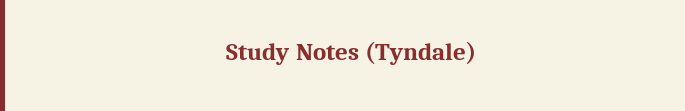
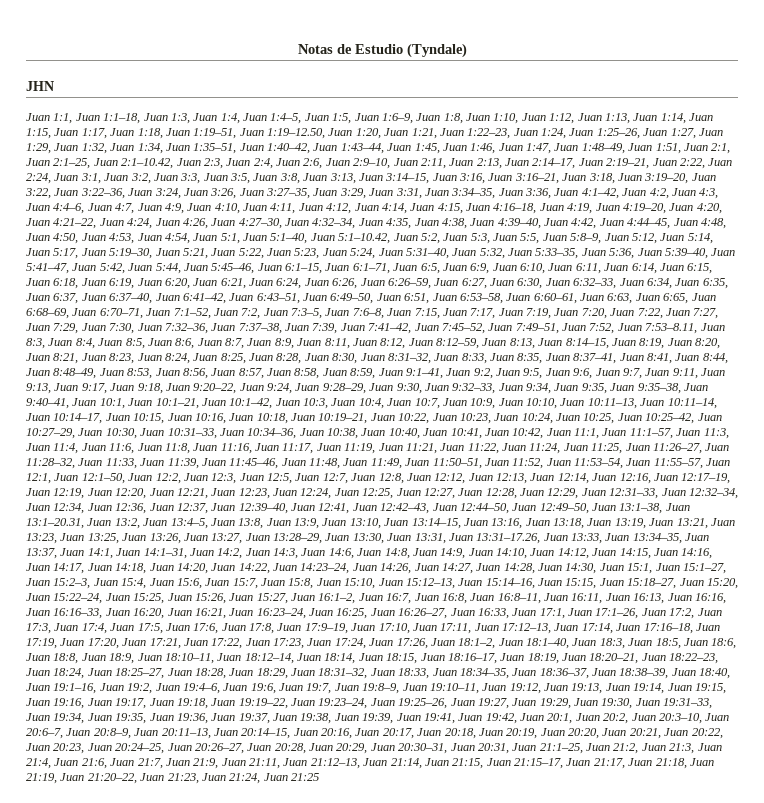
- Study Notes (Tyndale)
+ Notas de Estudio (Tyndale)
+ JHN
+ Juan 1:1, Juan 1:1–18, Juan 1:3, Juan 1:4, Juan 1:4–5, Juan 1:5, Juan 1:6–9, Juan 1:8, Juan 1:10, Juan 1:12, Juan 1:13, Juan 1:14, Juan 1:15, Juan 1:17, Juan 1:18, Juan 1:19–51, Juan 1:19–12.50, Juan 1:20, Juan 1:21, Juan 1:22–23, Juan 1:24, Juan 1:25–26, Juan 1:27, Juan 1:29, Juan 1:32, Juan 1:34, Juan 1:35–51, Juan 1:40–42, Juan 1:43–44, Juan 1:45, Juan 1:46, Juan 1:47, Juan 1:48–49, Juan 1:51, Juan 2:1, Juan 2:1–25, Juan 2:1–10.42, Juan 2:3, Juan 2:4, Juan 2:6, Juan 2:9–10, Juan 2:11, Juan 2:13, Juan 2:14–17, Juan 2:19–21, Juan 2:22, Juan 2:24, Juan 3:1, Juan 3:2, Juan 3:3, Juan 3:5, Juan 3:8, Juan 3:13, Juan 3:14–15, Juan 3:16, Juan 3:16–21, Juan 3:18, Juan 3:19–20, Juan 3:22, Juan 3:22–36, Juan 3:24, Juan 3:26, Juan 3:27–35, Juan 3:29, Juan 3:31, Juan 3:34–35, Juan 3:36, Juan 4:1–42, Juan 4:2, Juan 4:3, Juan 4:4–6, Juan 4:7, Juan 4:9, Juan 4:10, Juan 4:11, Juan 4:12, Juan 4:14, Juan 4:15, Juan 4:16–18, Juan 4:19, Juan 4:19–20, Juan 4:20, Juan 4:21–22, Juan 4:24, Juan 4:26, Juan 4:27–30, Juan 4:32–34, Juan 4:35, Juan 4:38, Juan 4:39–40, Juan 4:42, Juan 4:44–45, Juan 4:48, Juan 4:50, Juan 4:53, Juan 4:54, Juan 5:1, Juan 5:1–40, Juan 5:1–10.42, Juan 5:2, Juan 5:3, Juan 5:5, Juan 5:8–9, Juan 5:12, Juan 5:14, Juan 5:17, Juan 5:19–30, Juan 5:21, Juan 5:22, Juan 5:23, Juan 5:24, Juan 5:31–40, Juan 5:32, Juan 5:33–35, Juan 5:36, Juan 5:39–40, Juan 5:41–47, Juan 5:42, Juan 5:44, Juan 5:45–46, Juan 6:1–15, Juan 6:1–71, Juan 6:5, Juan 6:9, Juan 6:10, Juan 6:11, Juan 6:14, Juan 6:15, Juan 6:18, Juan 6:19, Juan 6:20, Juan 6:21, Juan 6:24, Juan 6:26, Juan 6:26–59, Juan 6:27, Juan 6:30, Juan 6:32–33, Juan 6:34, Juan 6:35, Juan 6:37, Juan 6:37–40, Juan 6:41–42, Juan 6:43–51, Juan 6:49–50, Juan 6:51, Juan 6:53–58, Juan 6:60–61, Juan 6:63, Juan 6:65, Juan 6:68–69, Juan 6:70–71, Juan 7:1–52, Juan 7:2, Juan 7:3–5, Juan 7:6–8, Juan 7:15, Juan 7:17, Juan 7:19, Juan 7:20, Juan 7:22, Juan 7:27, Juan 7:29, Juan 7:30, Juan 7:32–36, Juan 7:37–38, Juan 7:39, Juan 7:41–42, Juan 7:45–52, Juan 7:49–51, Juan 7:52, Juan 7:53–8.11, Juan 8:3, Juan 8:4, Juan 8:5, Juan 8:6, Juan 8:7, Juan 8:9, Juan 8:11, Juan 8:12, Juan 8:12–59, Juan 8:13, Juan 8:14–15, Juan 8:19, Juan 8:20, Juan 8:21, Juan 8:23, Juan 8:24, Juan 8:25, Juan 8:28, Juan 8:30, Juan 8:31–32, Juan 8:33, Juan 8:35, Juan 8:37–41, Juan 8:41, Juan 8:44, Juan 8:48–49, Juan 8:53, Juan 8:56, Juan 8:57, Juan 8:58, Juan 8:59, Juan 9:1–41, Juan 9:2, Juan 9:5, Juan 9:6, Juan 9:7, Juan 9:11, Juan 9:13, Juan 9:17, Juan 9:18, Juan 9:20–22, Juan 9:24, Juan 9:28–29, Juan 9:30, Juan 9:32–33, Juan 9:34, Juan 9:35, Juan 9:35–38, Juan 9:40–41, Juan 10:1, Juan 10:1–21, Juan 10:1–42, Juan 10:3, Juan 10:4, Juan 10:7, Juan 10:9, Juan 10:10, Juan 10:11–13, Juan 10:11–14, Juan 10:14–17, Juan 10:15, Juan 10:16, Juan 10:18, Juan 10:19–21, Juan 10:22, Juan 10:23, Juan 10:24, Juan 10:25, Juan 10:25–42, Juan 10:27–29, Juan 10:30, Juan 10:31–33, Juan 10:34–36, Juan 10:38, Juan 10:40, Juan 10:41, Juan 10:42, Juan 11:1, Juan 11:1–57, Juan 11:3, Juan 11:4, Juan 11:6, Juan 11:8, Juan 11:16, Juan 11:17, Juan 11:19, Juan 11:21, Juan 11:22, Juan 11:24, Juan 11:25, Juan 11:26–27, Juan 11:28–32, Juan 11:33, Juan 11:39, Juan 11:45–46, Juan 11:48, Juan 11:49, Juan 11:50–51, Juan 11:52, Juan 11:53–54, Juan 11:55–57, Juan 12:1, Juan 12:1–50, Juan 12:2, Juan 12:3, Juan 12:5, Juan 12:7, Juan 12:8, Juan 12:12, Juan 12:13, Juan 12:14, Juan 12:16, Juan 12:17–19, Juan 12:19, Juan 12:20, Juan 12:21, Juan 12:23, Juan 12:24, Juan 12:25, Juan 12:27, Juan 12:28, Juan 12:29, Juan 12:31–33, Juan 12:32–34, Juan 12:34, Juan 12:36, Juan 12:37, Juan 12:39–40, Juan 12:41, Juan 12:42–43, Juan 12:44–50, Juan 12:49–50, Juan 13:1–38, Juan 13:1–20.31, Juan 13:2, Juan 13:4–5, Juan 13:8, Juan 13:9, Juan 13:10, Juan 13:14–15, Juan 13:16, Juan 13:18, Juan 13:19, Juan 13:21, Juan 13:23, Juan 13:25, Juan 13:26, Juan 13:27, Juan 13:28–29, Juan 13:30, Juan 13:31, Juan 13:31–17.26, Juan 13:33, Juan 13:34–35, Juan 13:37, Juan 14:1, Juan 14:1–31, Juan 14:2, Juan 14:3, Juan 14:6, Juan 14:8, Juan 14:9, Juan 14:10, Juan 14:12, Juan 14:15, Juan 14:16, Juan 14:17, Juan 14:18, Juan 14:20, Juan 14:22, Juan 14:23–24, Juan 14:26, Juan 14:27, Juan 14:28, Juan 14:30, Juan 15:1, Juan 15:1–27, Juan 15:2–3, Juan 15:4, Juan 15:6, Juan 15:7, Juan 15:8, Juan 15:10, Juan 15:12–13, Juan 15:14–16, Juan 15:15, Juan 15:18–27, Juan 15:20, Juan 15:22–24, Juan 15:25, Juan 15:26, Juan 15:27, Juan 16:1–2, Juan 16:7, Juan 16:8, Juan 16:8–11, Juan 16:11, Juan 16:13, Juan 16:16, Juan 16:16–33, Juan 16:20, Juan 16:21, Juan 16:23–24, Juan 16:25, Juan 16:26–27, Juan 16:33, Juan 17:1, Juan 17:1–26, Juan 17:2, Juan 17:3, Juan 17:4, Juan 17:5, Juan 17:6, Juan 17:8, Juan 17:9–19, Juan 17:10, Juan 17:11, Juan 17:12–13, Juan 17:14, Juan 17:16–18, Juan 17:19, Juan 17:20, Juan 17:21, Juan 17:22, Juan 17:23, Juan 17:24, Juan 17:26, Juan 18:1–2, Juan 18:1–40, Juan 18:3, Juan 18:5, Juan 18:6, Juan 18:8, Juan 18:9, Juan 18:10–11, Juan 18:12–14, Juan 18:14, Juan 18:15, Juan 18:16–17, Juan 18:19, Juan 18:20–21, Juan 18:22–23, Juan 18:24, Juan 18:25–27, Juan 18:28, Juan 18:29, Juan 18:31–32, Juan 18:33, Juan 18:34–35, Juan 18:36–37, Juan 18:38–39, Juan 18:40, Juan 19:1–16, Juan 19:2, Juan 19:4–6, Juan 19:6, Juan 19:7, Juan 19:8–9, Juan 19:10–11, Juan 19:12, Juan 19:13, Juan 19:14, Juan 19:15, Juan 19:16, Juan 19:17, Juan 19:18, Juan 19:19–22, Juan 19:23–24, Juan 19:25–26, Juan 19:27, Juan 19:29, Juan 19:30, Juan 19:31–33, Juan 19:34, Juan 19:35, Juan 19:36, Juan 19:37, Juan 19:38, Juan 19:39, Juan 19:41, Juan 19:42, Juan 20:1, Juan 20:2, Juan 20:3–10, Juan 20:6–7, Juan 20:8–9, Juan 20:11–13, Juan 20:14–15, Juan 20:16, Juan 20:17, Juan 20:18, Juan 20:19, Juan 20:20, Juan 20:21, Juan 20:22, Juan 20:23, Juan 20:24–25, Juan 20:26–27, Juan 20:28, Juan 20:29, Juan 20:30–31, Juan 20:31, Juan 21:1–25, Juan 21:2, Juan 21:3, Juan 21:4, Juan 21:6, Juan 21:7, Juan 21:9, Juan 21:11, Juan 21:12–13, Juan 21:14, Juan 21:15, Juan 21:15–17, Juan 21:17, Juan 21:18, Juan 21:19, Juan 21:20–22, Juan 21:23, Juan 21:24, Juan 21:25

